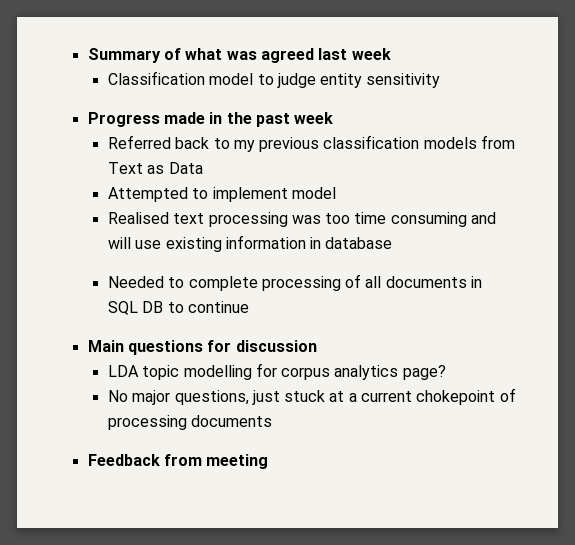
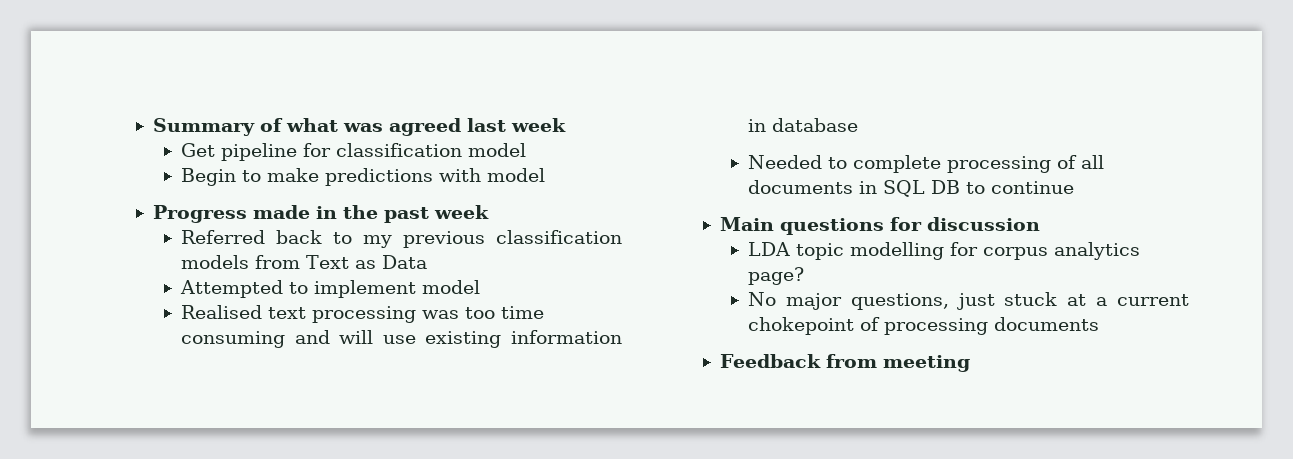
- Classification model to judge entity sensitivity
+ Get pipeline for classification model
+ Begin to make predictions with model

